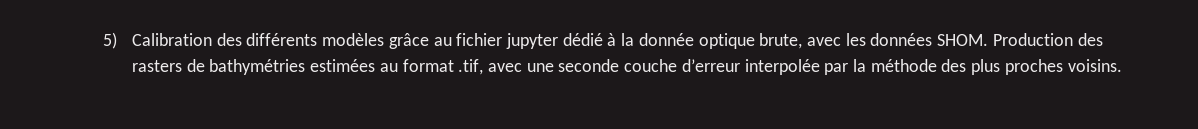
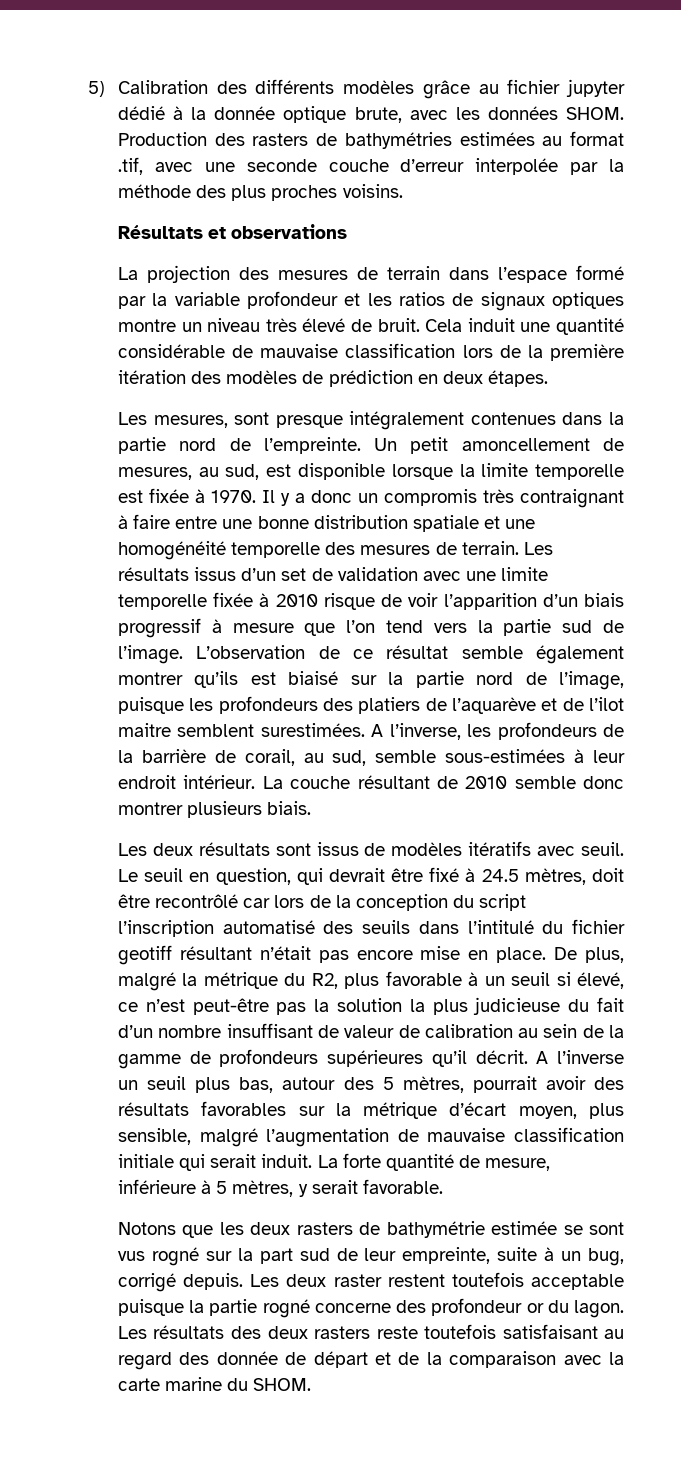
+ Résultats et observations
+ La projection des mesures de terrain dans l’espace formé par la variable profondeur et les ratios de signaux optiques montre un niveau très élevé de bruit. Cela induit une quantité considérable de mauvaise classification lors de la première itération des modèles de prédiction en deux étapes.
+ Les mesures, sont presque intégralement contenues dans la partie nord de l’empreinte. Un petit amoncellement de mesures, au sud, est disponible lorsque la limite temporelle est fixée à 1970. Il y a donc un compromis très contraignant à faire entre une bonne distribution spatiale et une homogénéité temporelle des mesures de terrain. Les résultats issus d’un set de validation avec une limite temporelle fixée à 2010 risque de voir l’apparition d’un biais progressif à mesure que l’on tend vers la partie sud de l’image. L’observation de ce résultat semble également montrer qu’ils est biaisé sur la partie nord de l’image, puisque les profondeurs des platiers de l’aquarève et de l’ilot maitre semblent surestimées. A l’inverse, les profondeurs de la barrière de corail, au sud, semble sous-estimées à leur endroit intérieur. La couche résultant de 2010 semble donc montrer plusieurs biais.
+ Les deux résultats sont issus de modèles itératifs avec seuil. Le seuil en question, qui devrait être fixé à 24.5 mètres, doit être recontrôlé car lors de la conception du script l’inscription automatisé des seuils dans l’intitulé du fichier geotiff résultant n’était pas encore mise en place. De plus, malgré la métrique du R2, plus favorable à un seuil si élevé, ce n’est peut-être pas la solution la plus judicieuse du fait d’un nombre insuffisant de valeur de calibration au sein de la gamme de profondeurs supérieures qu’il décrit. A l’inverse un seuil plus bas, autour des 5 mètres, pourrait avoir des résultats favorables sur la métrique d’écart moyen, plus sensible, malgré l’augmentation de mauvaise classification initiale qui serait induit. La forte quantité de mesure, inférieure à 5 mètres, y serait favorable.
+ Notons que les deux rasters de bathymétrie estimée se sont vus rogné sur la part sud de leur empreinte, suite à un bug, corrigé depuis. Les deux raster restent toutefois acceptable puisque la partie rogné concerne des profondeur or du lagon. Les résultats des deux rasters reste toutefois satisfaisant au regard des donnée de départ et de la comparaison avec la carte marine du SHOM.

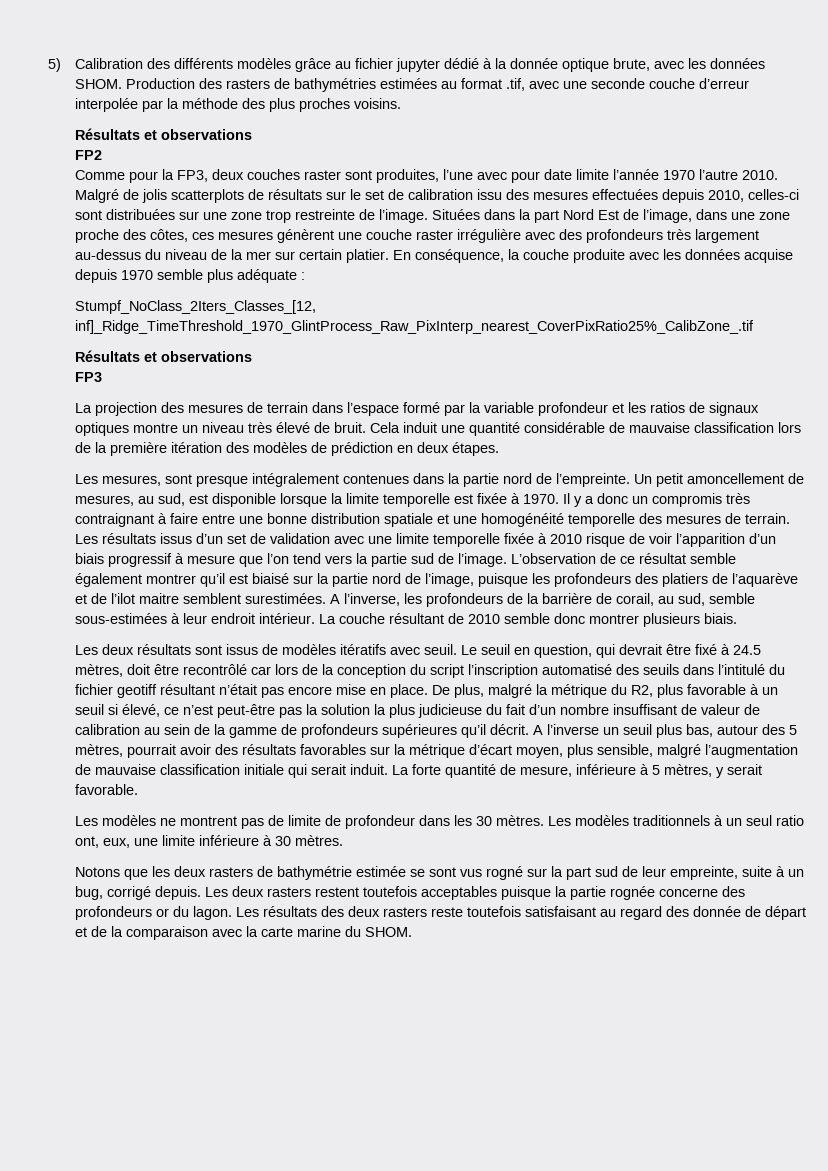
+ FP2
+ Comme pour la FP3, deux couches raster sont produites, l’une avec pour date limite l’année 1970 l’autre 2010. Malgré de jolis scatterplots de résultats sur le set de calibration issu des mesures effectuées depuis 2010, celles-ci sont distribuées sur une zone trop restreinte de l’image. Situées dans la part Nord Est de l’image, dans une zone proche des côtes, ces mesures génèrent une couche raster irrégulière avec des profondeurs très largement au-dessus du niveau de la mer sur certain platier. En conséquence, la couche produite avec les données acquise depuis 1970 semble plus adéquate :
+ Stumpf_NoClass_2Iters_Classes_[12, inf]_Ridge_TimeThreshold_1970_GlintProcess_Raw_PixInterp_nearest_CoverPixRatio25%_CalibZone_.tif
+ Résultats et observations
+ FP3
- L’observation de ce résultat semble également montrer qu’ils est biaisé sur la partie nord de l’image, puisque les profondeurs des platiers de l’aquarève et de l’ilot maitre semblent surestimées.
+ L’observation de ce résultat semble également montrer qu’il est biaisé sur la partie nord de l’image, puisque les profondeurs des platiers de l’aquarève et de l’ilot maitre semblent surestimées.
+ Les modèles ne montrent pas de limite de profondeur dans les 30 mètres. Les modèles traditionnels à un seul ratio ont, eux, une limite inférieure à 30 mètres.
- Les deux raster restent toutefois acceptable puisque la partie rogné concerne des profondeur or du lagon.
+ Les deux rasters restent toutefois acceptables puisque la partie rognée concerne des profondeurs or du lagon.

